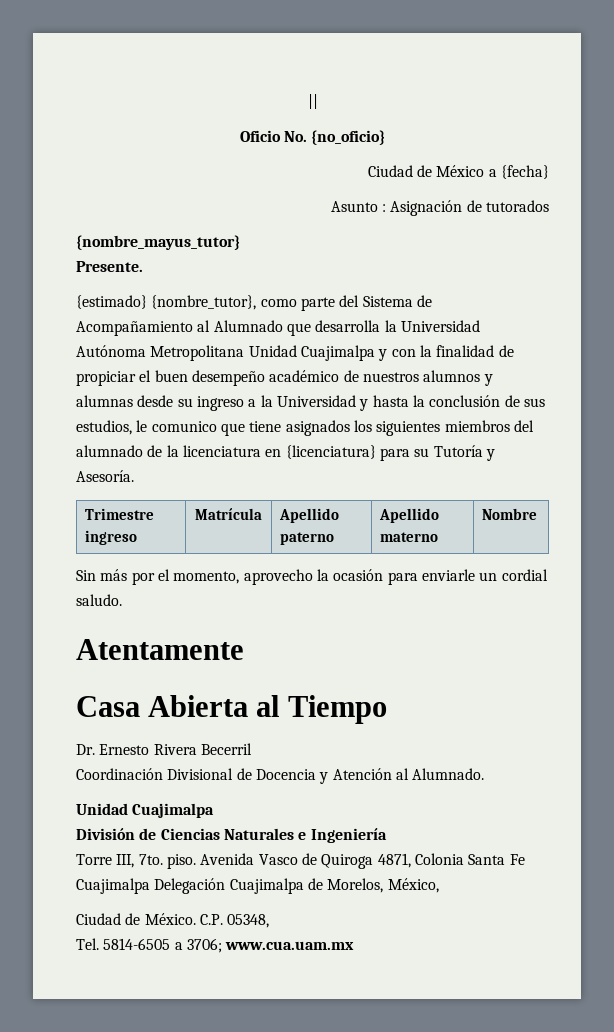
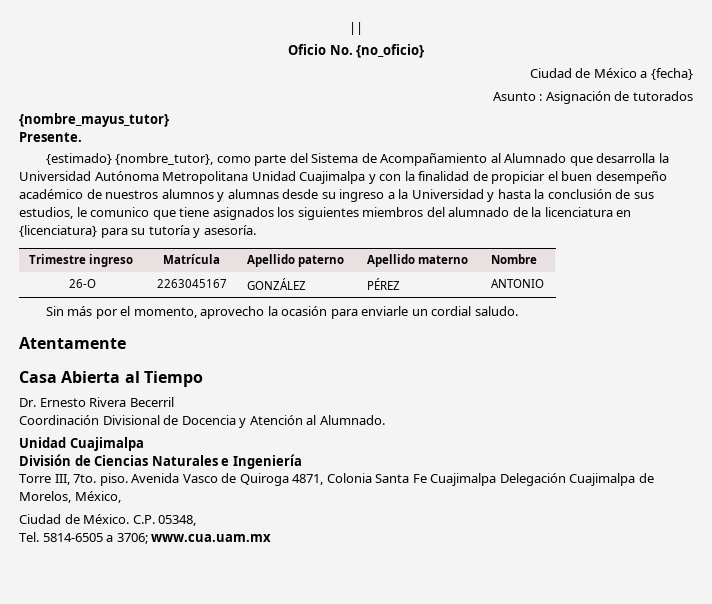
- {estimado} {nombre_tutor}, como parte del Sistema de Acompañamiento al Alumnado que desarrolla la Universidad Autónoma Metropolitana Unidad Cuajimalpa y con la finalidad de propiciar el buen desempeño académico de nuestros alumnos y alumnas desde su ingreso a la Universidad y hasta la conclusión de sus estudios, le comunico que tiene asignados los siguientes miembros del alumnado de la licenciatura en {licenciatura} para su Tutoría y Asesoría.
+ {estimado} {nombre_tutor}, como parte del Sistema de Acompañamiento al Alumnado que desarrolla la Universidad Autónoma Metropolitana Unidad Cuajimalpa y con la finalidad de propiciar el buen desempeño académico de nuestros alumnos y alumnas desde su ingreso a la Universidad y hasta la conclusión de sus estudios, le comunico que tiene asignados los siguientes miembros del alumnado de la licenciatura en {licenciatura} para su tutoría y asesoría.
+ 26-O | 2263045167 | GONZÁLEZ | PÉREZ | ANTONIO

